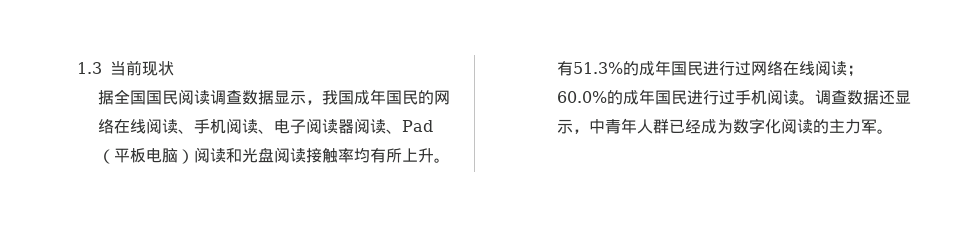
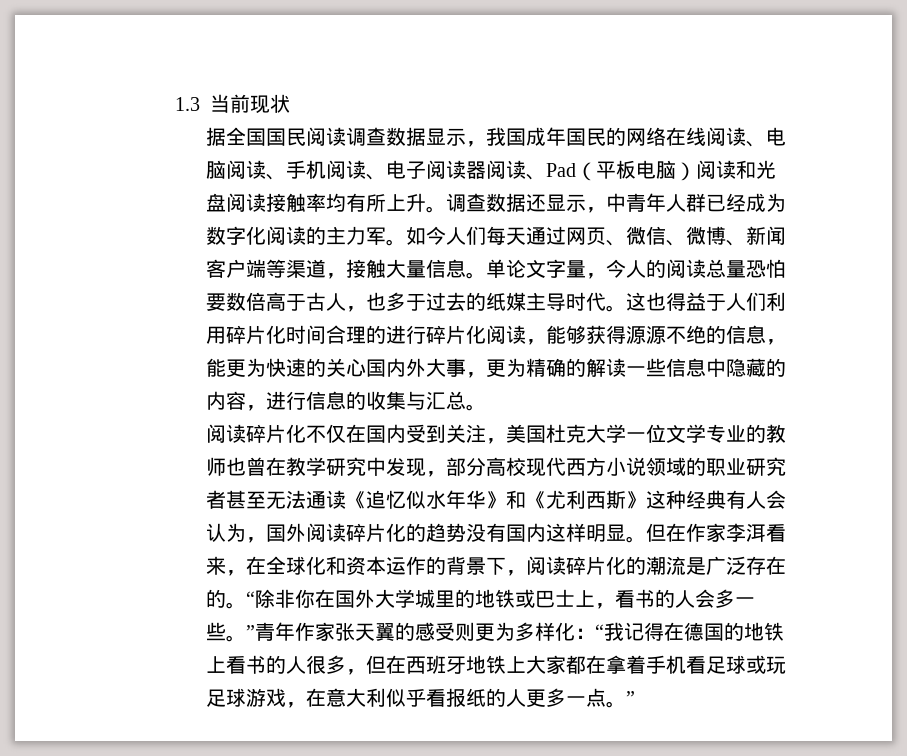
- 据全国国民阅读调查数据显示，我国成年国民的网络在线阅读、手机阅读、电子阅读器阅读、Pad（平板电脑）阅读和光盘阅读接触率均有所上升。
+ 据全国国民阅读调查数据显示，我国成年国民的网络在线阅读、电脑阅读、手机阅读、电子阅读器阅读、Pad（平板电脑）阅读和光盘阅读接触率均有所上升。
- 有51.3%的成年国民进行过网络在线阅读；60.0%的成年国民进行过手机阅读。
+ 如今人们每天通过网页、微信、微博、新闻客户端等渠道，接触大量信息。单论文字量，今人的阅读总量恐怕要数倍高于古人，也多于过去的纸媒主导时代。这也得益于人们利用碎片化时间合理的进行碎片化阅读，能够获得源源不绝的信息，能更为快速的关心国内外大事，更为精确的解读一些信息中隐藏的内容，进行信息的收集与汇总。
+ 阅读碎片化不仅在国内受到关注，美国杜克大学一位文学专业的教师也曾在教学研究中发现，部分高校现代西方小说领域的职业研究者甚至无法通读《追忆似水年华》和《尤利西斯》这种经典有人会认为，国外阅读碎片化的趋势没有国内这样明显。但在作家李洱看来，在全球化和资本运作的背景下，阅读碎片化的潮流是广泛存在的。“除非你在国外大学城里的地铁或巴士上，看书的人会多一些。”青年作家张天翼的感受则更为多样化：“我记得在德国的地铁上看书的人很多，但在西班牙地铁上大家都在拿着手机看足球或玩足球游戏，在意大利似乎看报纸的人更多一点。”

